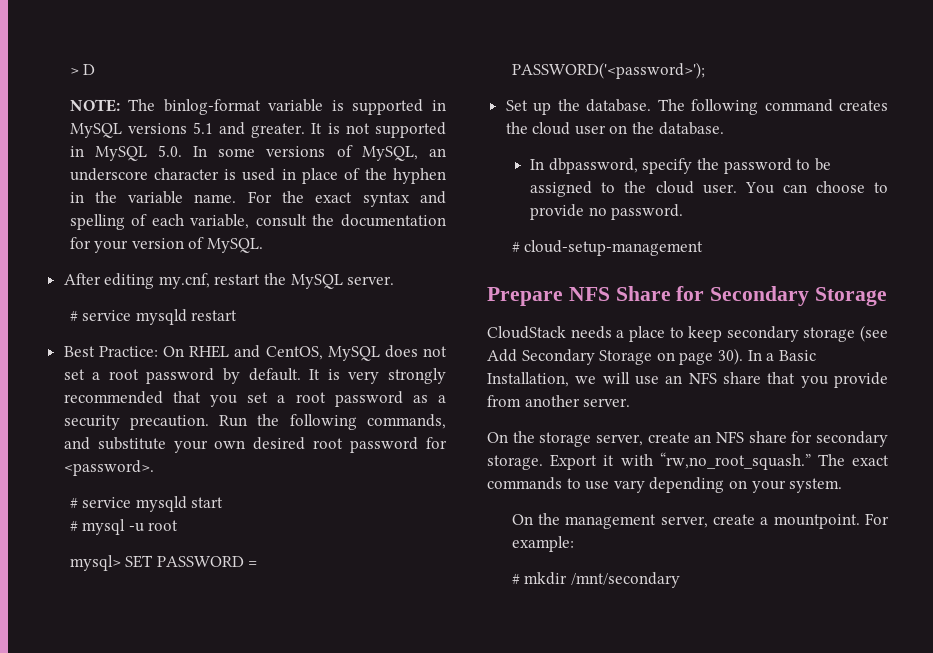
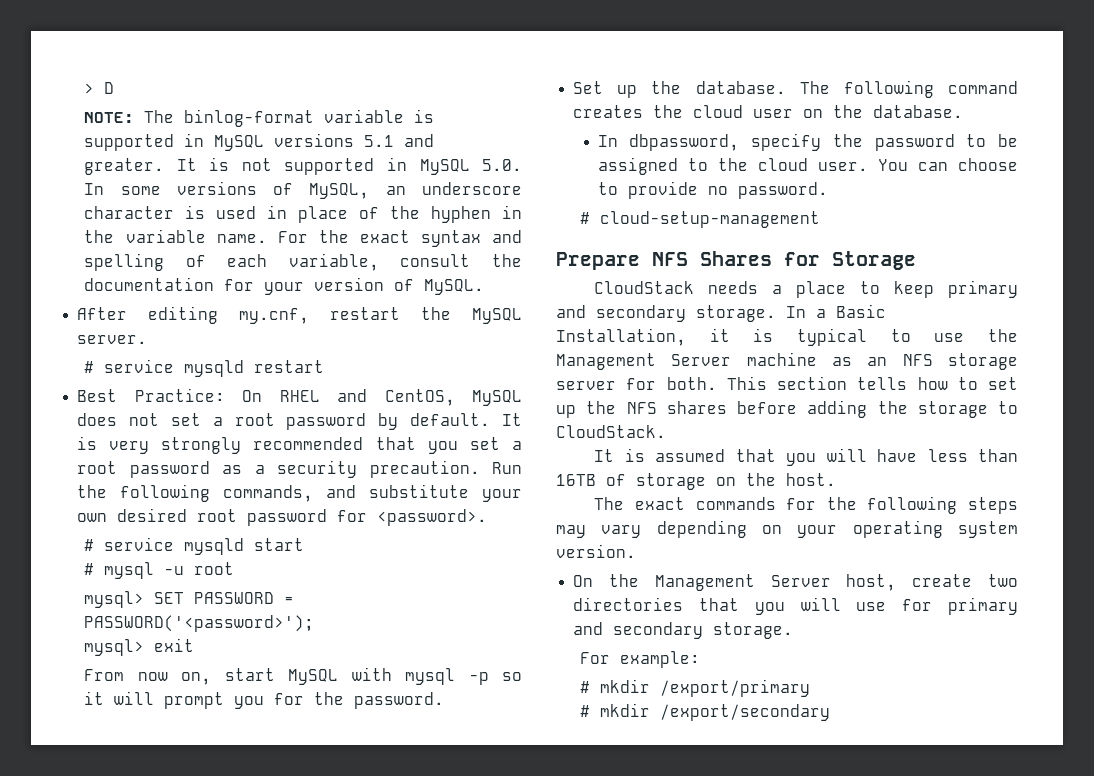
+ mysql> exit
+ From now on, start MySQL with mysql -p so it will prompt you for the password.
- Prepare NFS Share for Secondary Storage
+ Prepare NFS Shares for Storage
- CloudStack needs a place to keep secondary storage (see Add Secondary Storage on page 30). In a Basic Installation, we will use an NFS share that you provide from another server.
- On the storage server, create an NFS share for secondary storage. Export it with “rw,no_root_squash.” The exact commands to use vary depending on your system.
- On the management server, create a mountpoint. For example:
+ CloudStack needs a place to keep primary and secondary storage. In a Basic Installation, it is typical to use the Management Server machine as an NFS storage server for both. This section tells how to set up the NFS shares before adding the storage to CloudStack.
+ It is assumed that you will have less than 16TB of storage on the host.
+ The exact commands for the following steps may vary depending on your operating system version.
+ On the Management Server host, create two directories that you will use for primary and secondary storage.
+ For example:
- # mkdir /mnt/secondary
+ # mkdir /export/primary
+ # mkdir /export/secondary

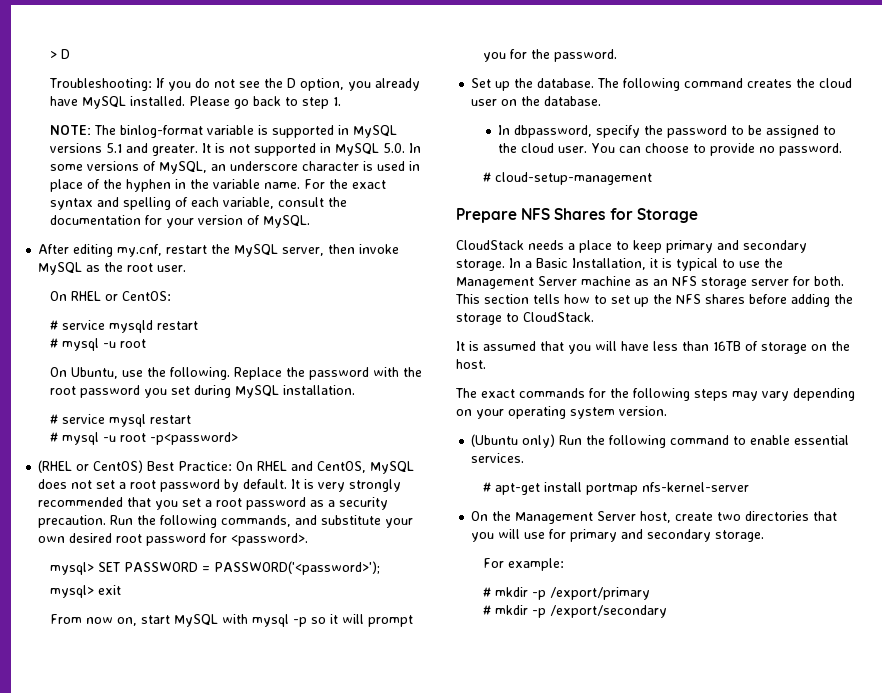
+ Troubleshooting: If you do not see the D option, you already have MySQL installed. Please go back to step 1.
- After editing my.cnf, restart the MySQL server.
+ After editing my.cnf, restart the MySQL server, then invoke MySQL as the root user.
+ On RHEL or CentOS:
  # service mysqld restart
- Best Practice: On RHEL and CentOS, MySQL does not set a root password by default.
+ # mysql -u root
+ On Ubuntu, use the following. Replace the password with the root password you set during MySQL installation.
+ # service mysql restart
+ # mysql -u root -p<password>
+ (RHEL or CentOS) Best Practice: On RHEL and CentOS, MySQL does not set a root password by default.
- # service mysqld start
- # mysql -u root
+ (Ubuntu only) Run the following command to enable essential services.
+ # apt-get install portmap nfs-kernel-server
- # mkdir /export/primary
+ # mkdir -p /export/primary
- # mkdir /export/secondary
+ # mkdir -p /export/secondary

